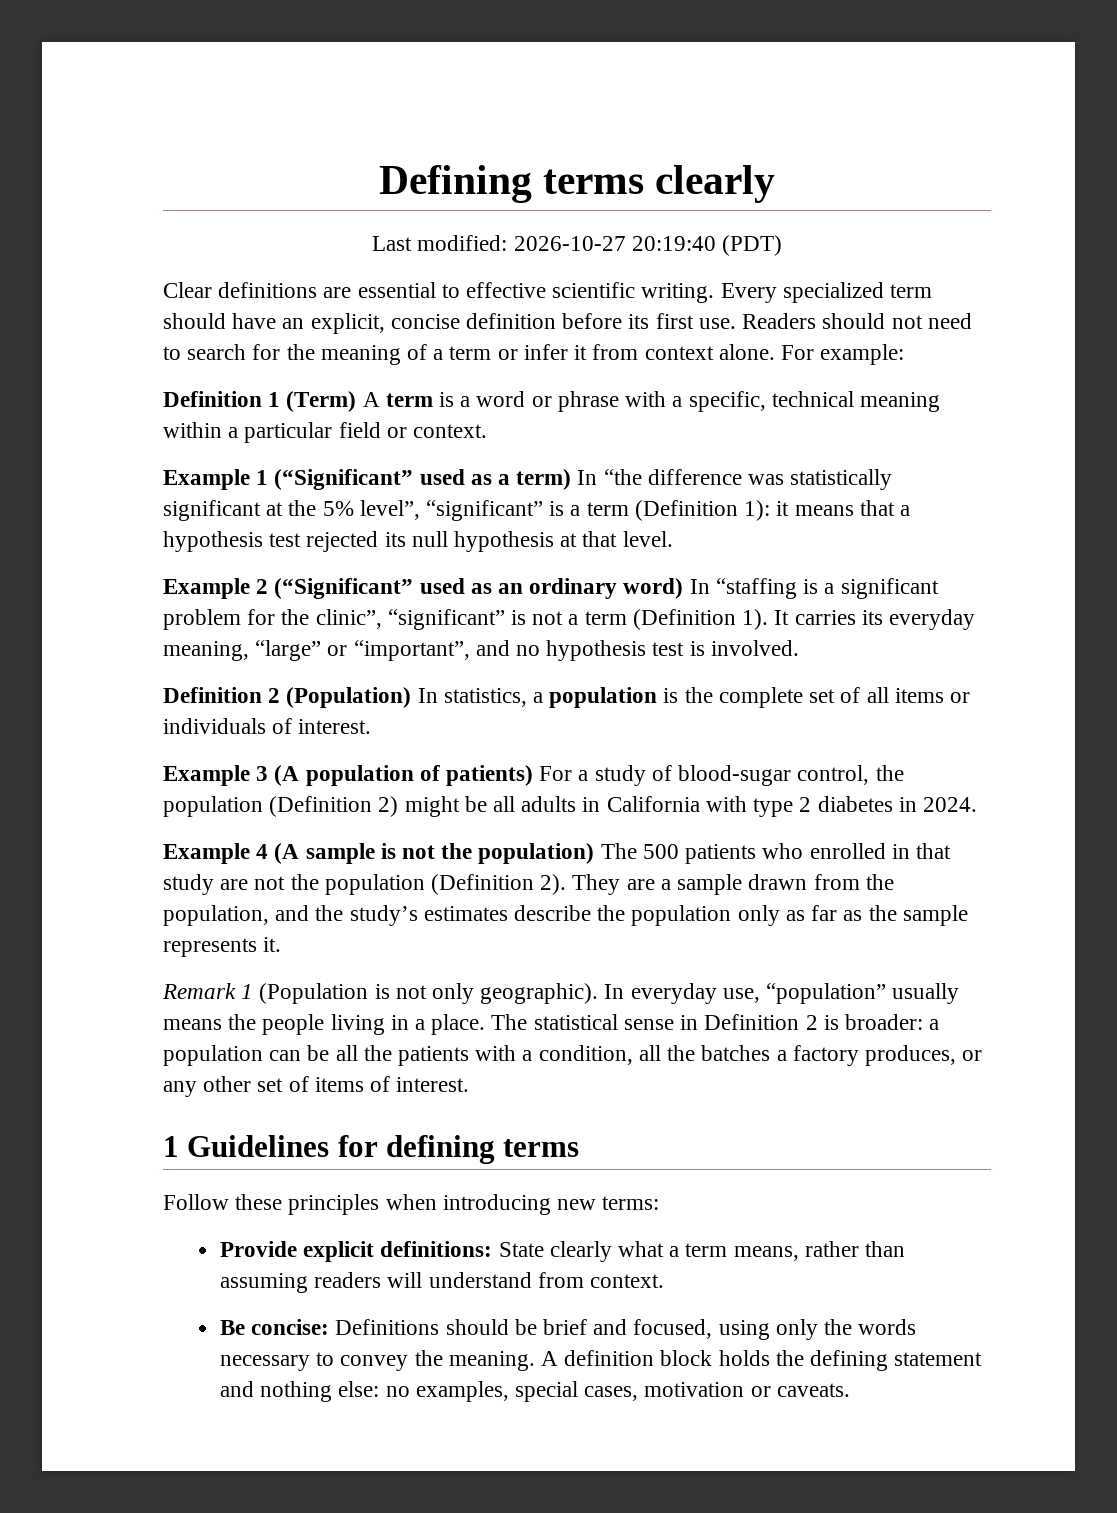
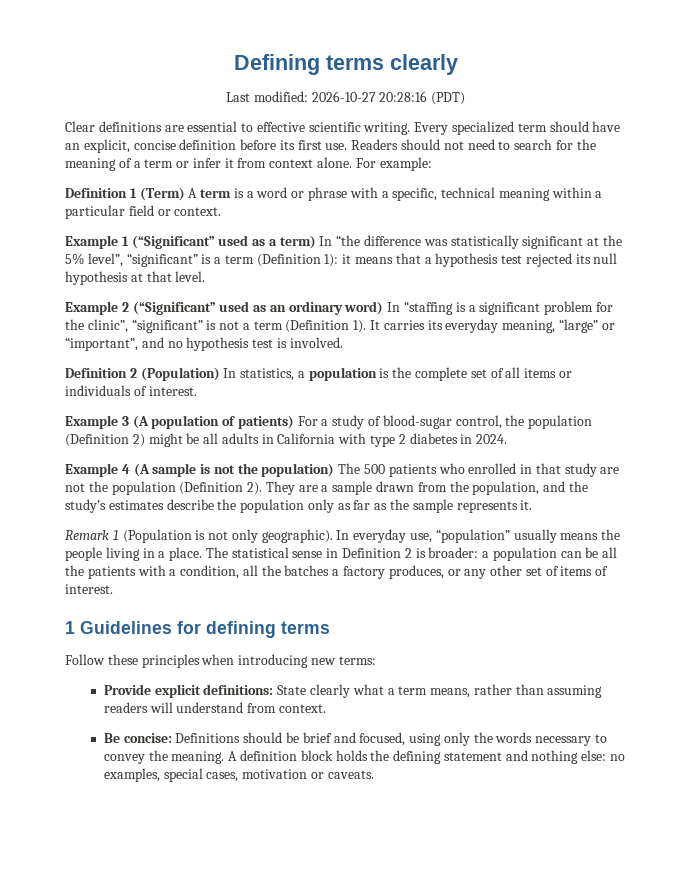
- Last modified: 2026-10-27 20:19:40 (PDT)
+ Last modified: 2026-10-27 20:28:16 (PDT)

